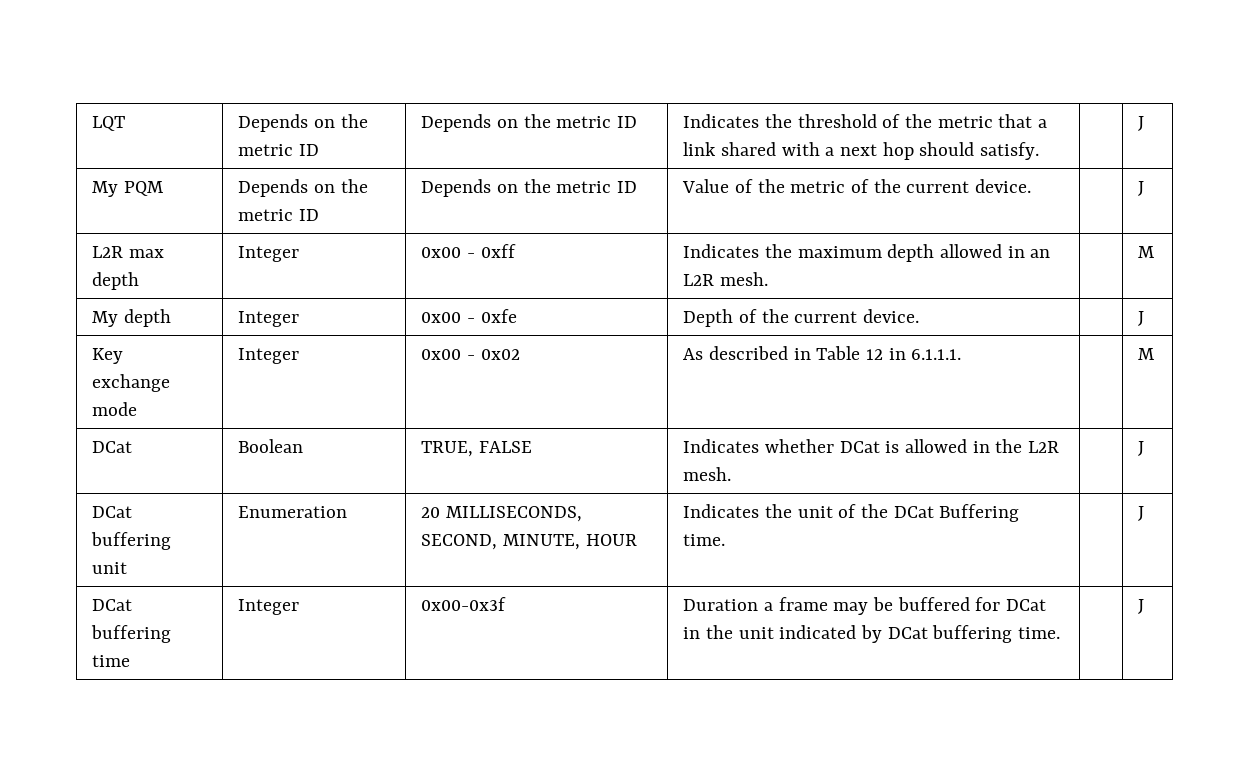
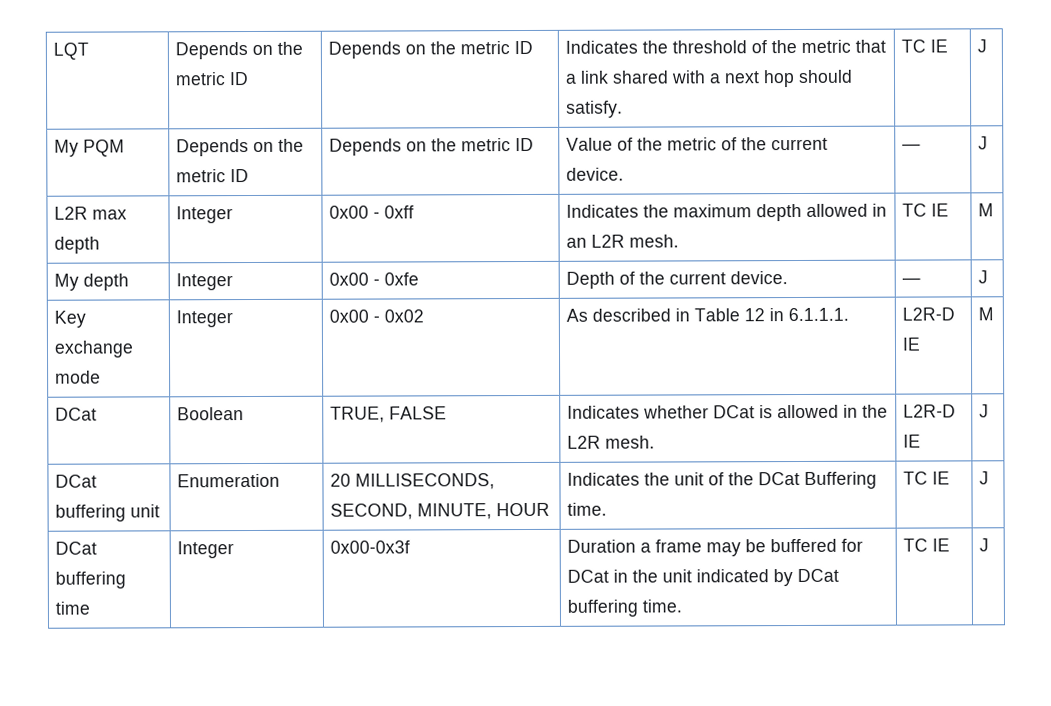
- LQT | Depends on the metric ID | Depends on the metric ID | Indicates the threshold of the metric that a link shared with a next hop should satisfy. | | J
+ LQT | Depends on the metric ID | Depends on the metric ID | Indicates the threshold of the metric that a link shared with a next hop should satisfy. | TC IE | J
- My PQM | Depends on the metric ID | Depends on the metric ID | Value of the metric of the current device. | | J
+ My PQM | Depends on the metric ID | Depends on the metric ID | Value of the metric of the current device. | — | J
- L2R max depth | Integer | 0x00 - 0xff | Indicates the maximum depth allowed in an L2R mesh. | | M
+ L2R max depth | Integer | 0x00 - 0xff | Indicates the maximum depth allowed in an L2R mesh. | TC IE | M
- My depth | Integer | 0x00 - 0xfe | Depth of the current device. | | J
+ My depth | Integer | 0x00 - 0xfe | Depth of the current device. | — | J
- Key exchange mode | Integer | 0x00 - 0x02 | As described in Table 12 in 6.1.1.1. | | M
+ Key exchange mode | Integer | 0x00 - 0x02 | As described in Table 12 in 6.1.1.1. | L2R-D IE | M
- DCat | Boolean | TRUE, FALSE | Indicates whether DCat is allowed in the L2R mesh. | | J
+ DCat | Boolean | TRUE, FALSE | Indicates whether DCat is allowed in the L2R mesh. | L2R-D IE | J
- DCat buffering unit | Enumeration | 20 MILLISECONDS, SECOND, MINUTE, HOUR | Indicates the unit of the DCat Buffering time. | | J
+ DCat buffering unit | Enumeration | 20 MILLISECONDS, SECOND, MINUTE, HOUR | Indicates the unit of the DCat Buffering time. | TC IE | J
- DCat buffering time | Integer | 0x00-0x3f | Duration a frame may be buffered for DCat in the unit indicated by DCat buffering time. | | J
+ DCat buffering time | Integer | 0x00-0x3f | Duration a frame may be buffered for DCat in the unit indicated by DCat buffering time. | TC IE | J

